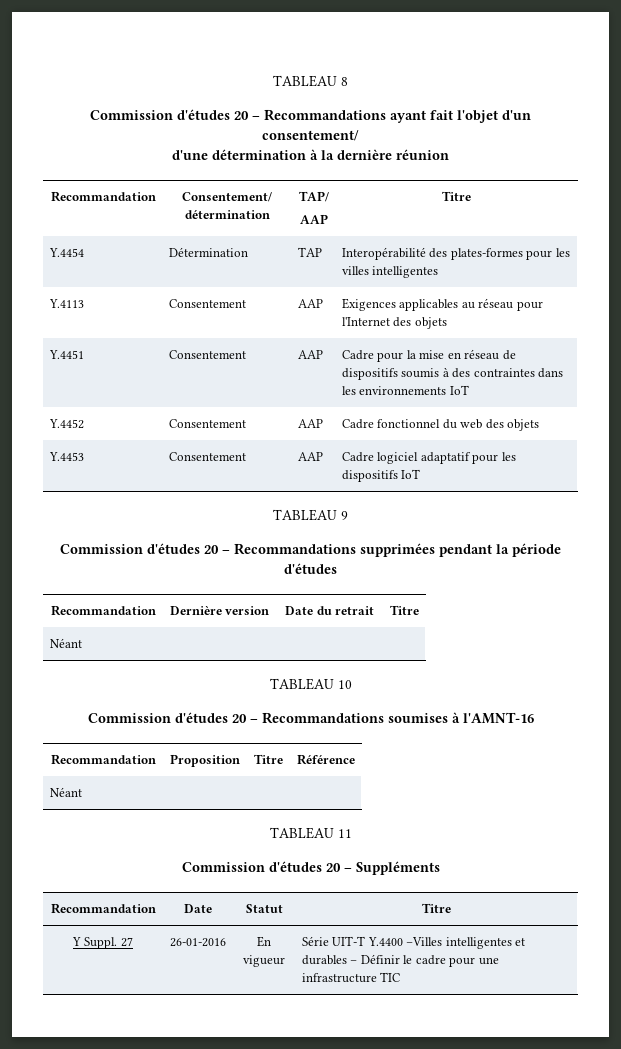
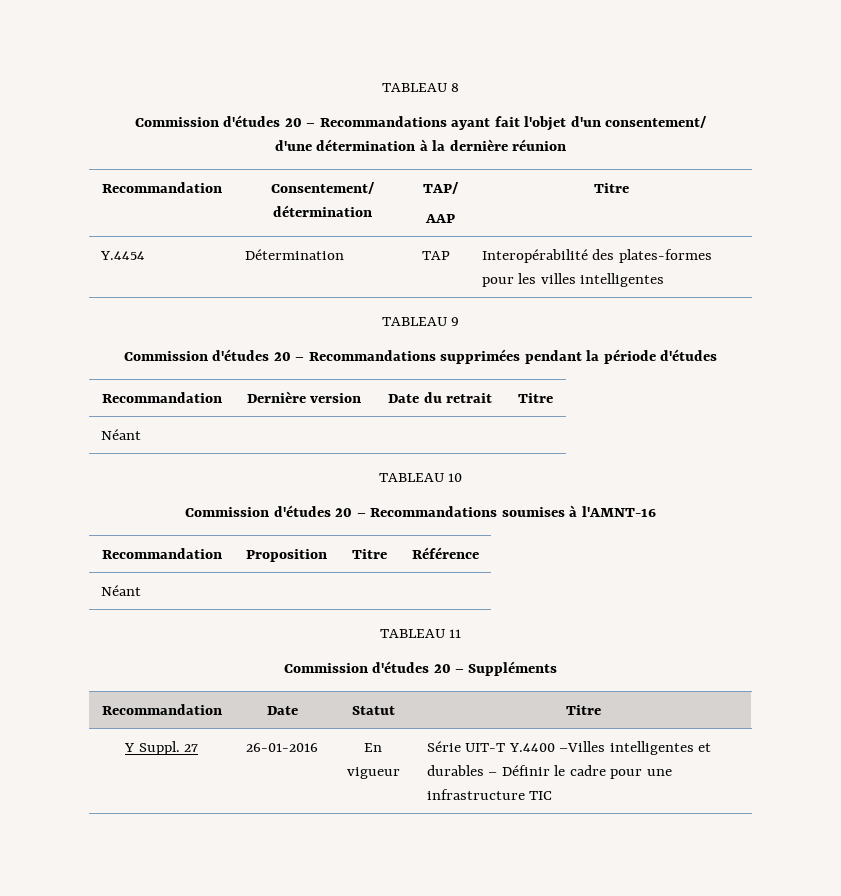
- Y.4113 | Consentement | AAP | Exigences applicables au réseau pour l'Internet des objets
- Y.4451 | Consentement | AAP | Cadre pour la mise en réseau de dispositifs soumis à des contraintes dans les environnements IoT
- Y.4452 | Consentement | AAP | Cadre fonctionnel du web des objets
- Y.4453 | Consentement | AAP | Cadre logiciel adaptatif pour les dispositifs IoT

